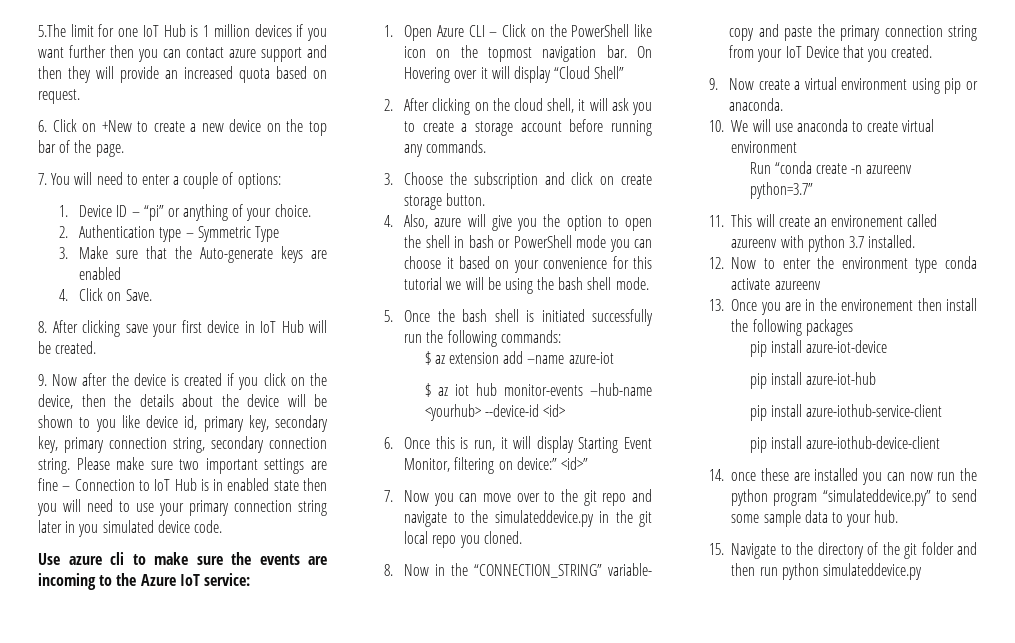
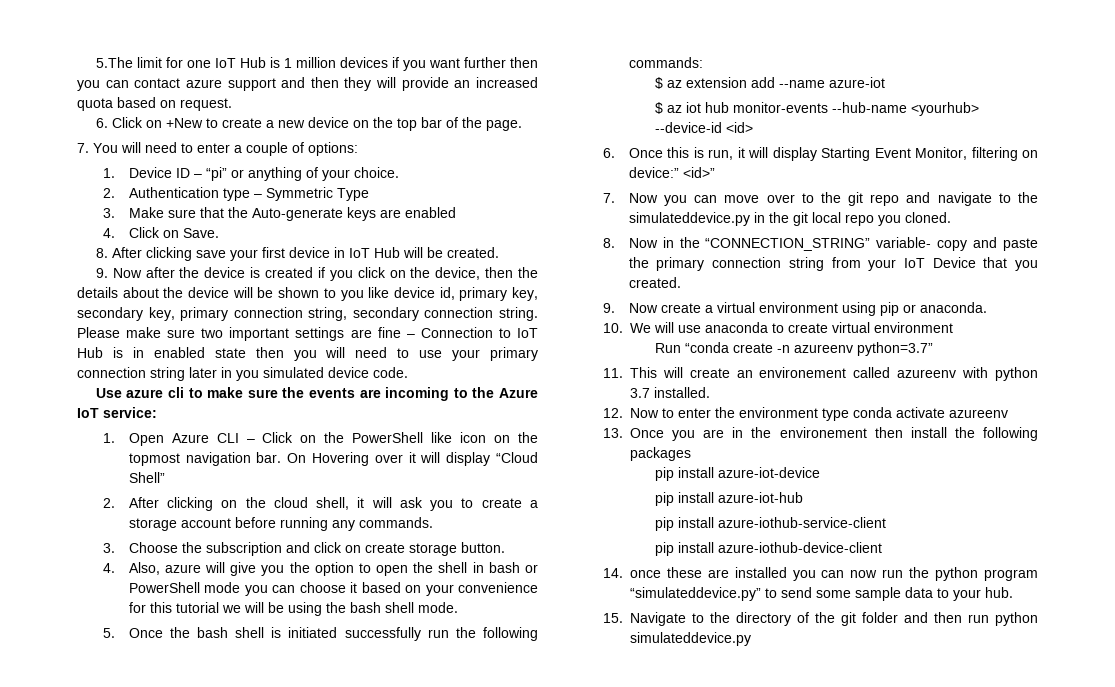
- $ az extension add –name azure-iot
+ $ az extension add --name azure-iot
- $ az iot hub monitor-events –hub-name <yourhub> --device-id <id>
+ $ az iot hub monitor-events --hub-name <yourhub> --device-id <id>

